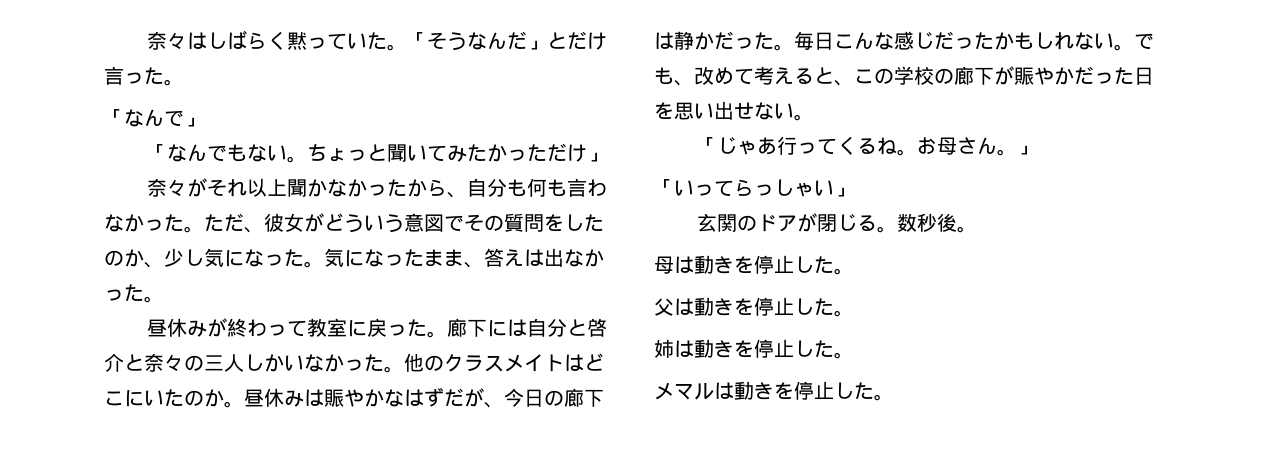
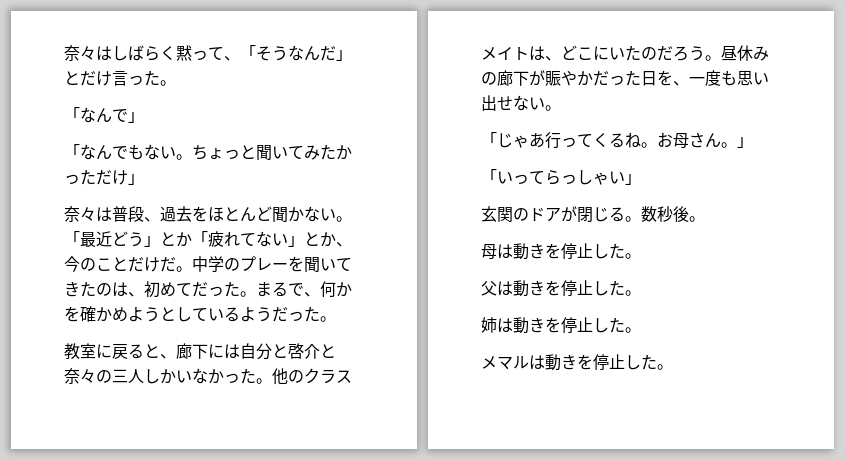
- 奈々はしばらく黙っていた。「そうなんだ」とだけ言った。
+ 奈々はしばらく黙って、「そうなんだ」とだけ言った。
- 奈々がそれ以上聞かなかったから、自分も何も言わなかった。ただ、彼女がどういう意図でその質問をしたのか、少し気になった。気になったまま、答えは出なかった。
- 昼休みが終わって教室に戻った。廊下には自分と啓介と奈々の三人しかいなかった。
+ 奈々は普段、過去をほとんど聞かない。「最近どう」とか「疲れてない」とか、今のことだけだ。中学のプレーを聞いてきたのは、初めてだった。まるで、何かを確かめようとしているようだった。
+ 教室に戻ると、廊下には自分と啓介と奈々の三人しかいなかった。
- 他のクラスメイトはどこにいたのか。
+ 他のクラスメイトは、どこにいたのだろう。
- 昼休みは賑やかなはずだが、今日の廊下は静かだった。毎日こんな感じだったかもしれない。でも、改めて考えると、この学校の廊下が賑やかだった日を思い出せない。
+ 昼休みの廊下が賑やかだった日を、一度も思い出せない。

